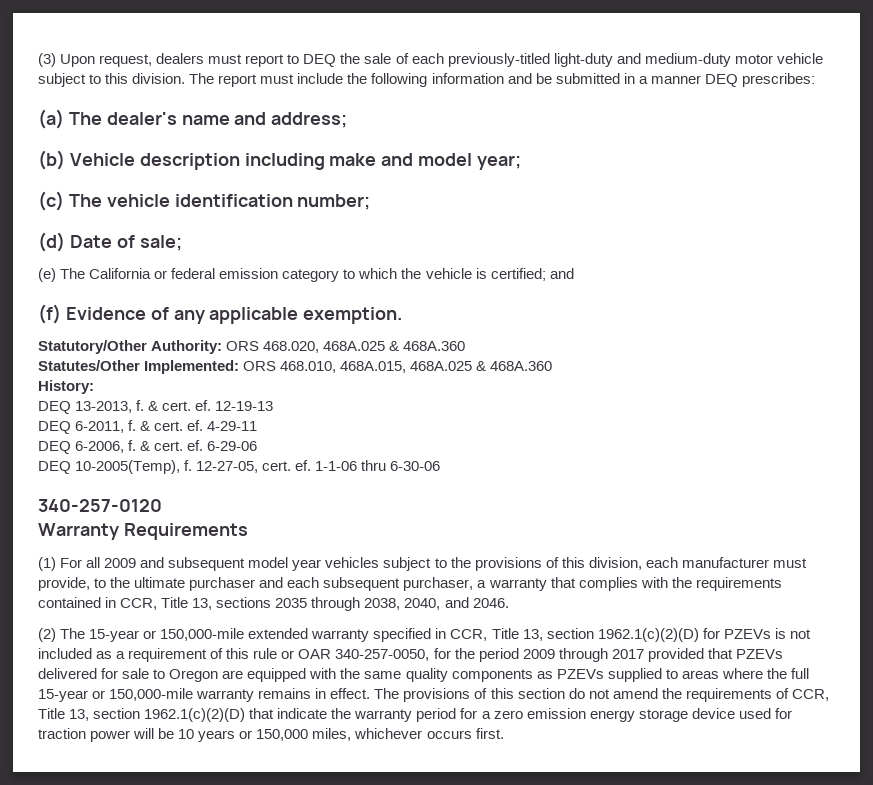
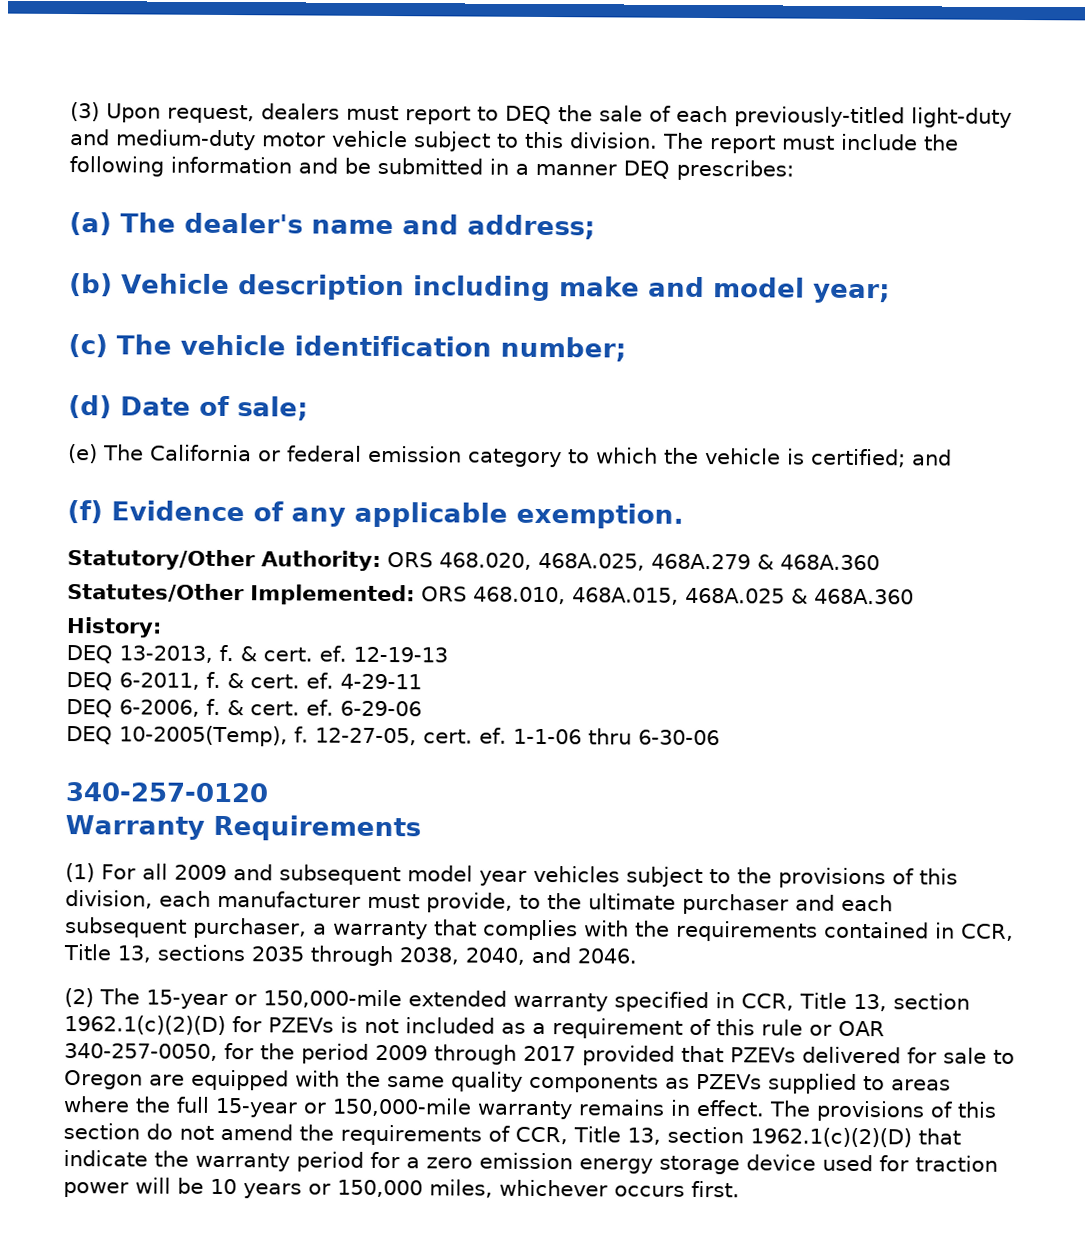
- Statutory/Other Authority: ORS 468.020, 468A.025 & 468A.360
+ Statutory/Other Authority: ORS 468.020, 468A.025, 468A.279 & 468A.360

